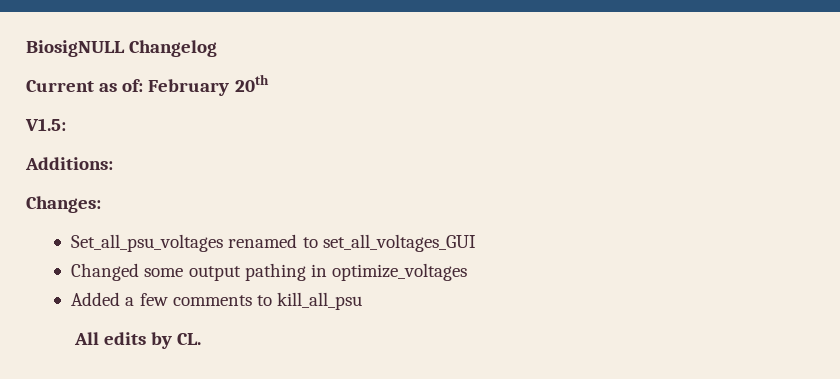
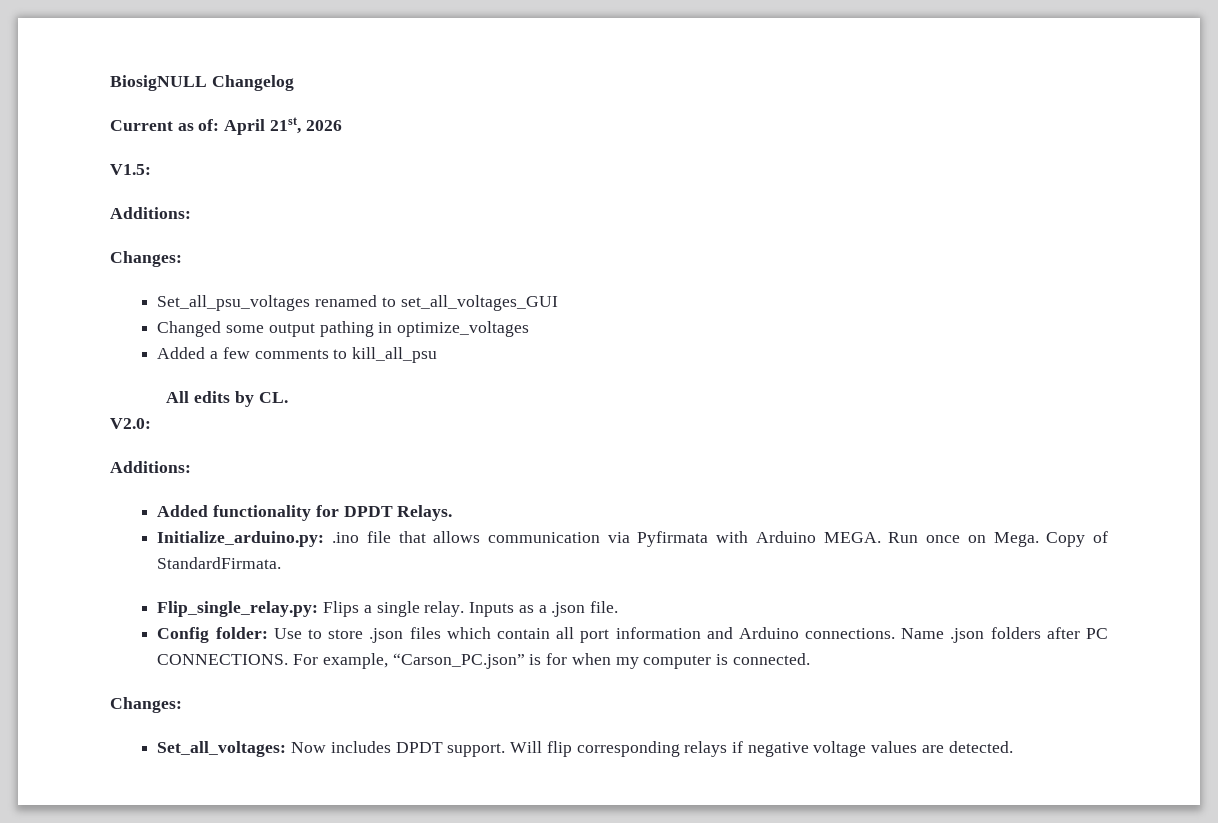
- Current as of: February 20th
+ Current as of: April 21st, 2026
+ V2.0:
+ Additions:
+ Added functionality for DPDT Relays.
+ Initialize_arduino.py: .ino file that allows communication via Pyfirmata with Arduino MEGA. Run once on Mega. Copy of StandardFirmata.
+ Flip_single_relay.py: Flips a single relay. Inputs as a .json file.
+ Config folder: Use to store .json files which contain all port information and Arduino connections. Name .json folders after PC CONNECTIONS. For example, “Carson_PC.json” is for when my computer is connected.
+ Changes:
+ Set_all_voltages: Now includes DPDT support. Will flip corresponding relays if negative voltage values are detected.

